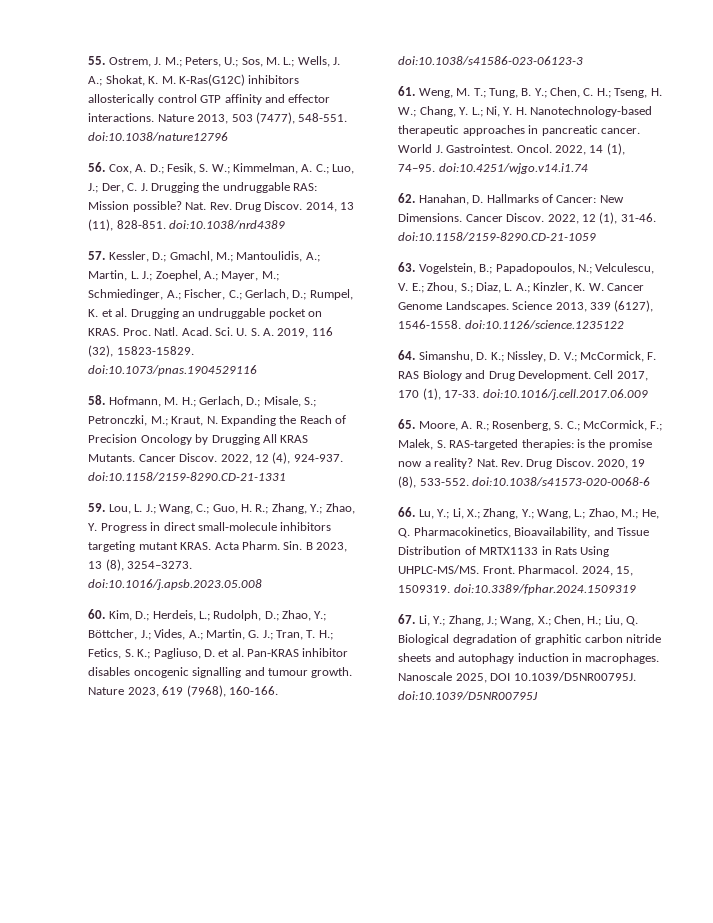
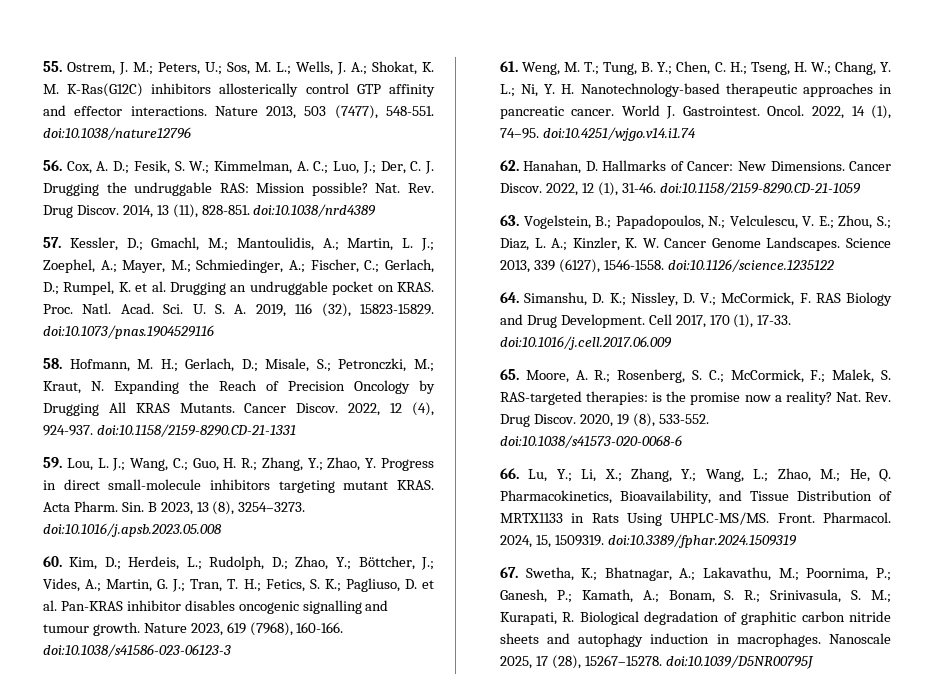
- 67. Li, Y.; Zhang, J.; Wang, X.; Chen, H.; Liu, Q. Biological degradation of graphitic carbon nitride sheets and autophagy induction in macrophages.
+ 67. Swetha, K.; Bhatnagar, A.; Lakavathu, M.; Poornima, P.; Ganesh, P.; Kamath, A.; Bonam, S. R.; Srinivasula, S. M.; Kurapati, R. Biological degradation of graphitic carbon nitride sheets and autophagy induction in macrophages.
- Nanoscale 2025, DOI 10.1039/D5NR00795J. doi:10.1039/D5NR00795J
+ Nanoscale 2025, 17 (28), 15267–15278. doi:10.1039/D5NR00795J

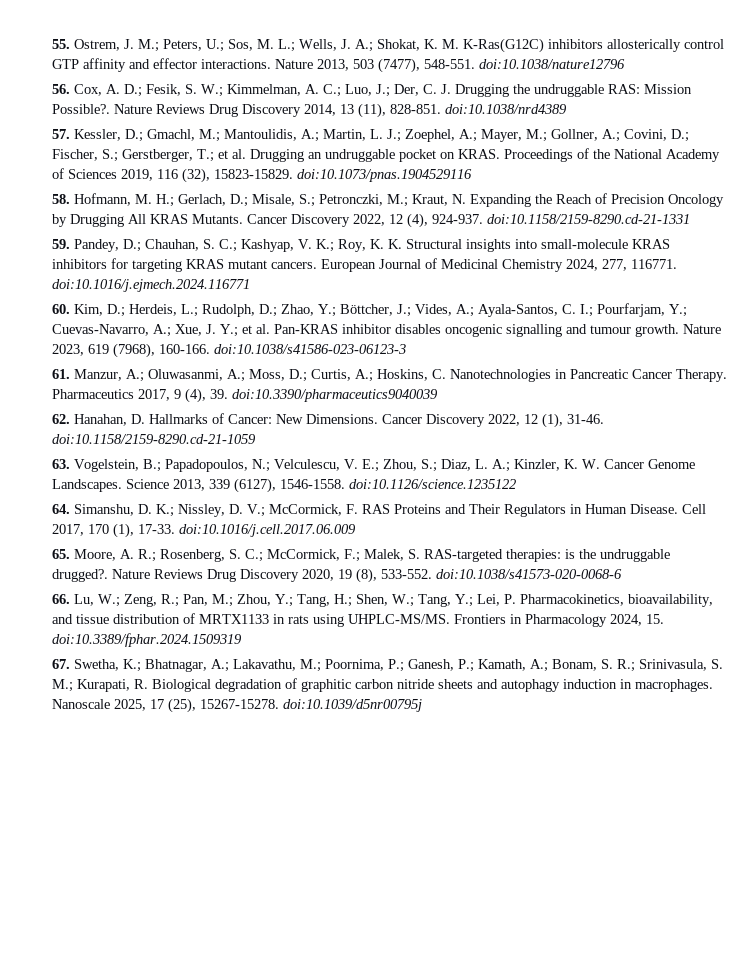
- 56. Cox, A. D.; Fesik, S. W.; Kimmelman, A. C.; Luo, J.; Der, C. J. Drugging the undruggable RAS: Mission possible? Nat. Rev. Drug Discov. 2014, 13 (11), 828-851. doi:10.1038/nrd4389
+ 56. Cox, A. D.; Fesik, S. W.; Kimmelman, A. C.; Luo, J.; Der, C. J. Drugging the undruggable RAS: Mission Possible?. Nature Reviews Drug Discovery 2014, 13 (11), 828-851. doi:10.1038/nrd4389
- 57. Kessler, D.; Gmachl, M.; Mantoulidis, A.; Martin, L. J.; Zoephel, A.; Mayer, M.; Schmiedinger, A.; Fischer, C.; Gerlach, D.; Rumpel, K. et al. Drugging an undruggable pocket on KRAS.
+ 57. Kessler, D.; Gmachl, M.; Mantoulidis, A.; Martin, L. J.; Zoephel, A.; Mayer, M.; Gollner, A.; Covini, D.; Fischer, S.; Gerstberger, T.; et al. Drugging an undruggable pocket on KRAS.
- Proc. Natl. Acad. Sci. U. S. A. 2019, 116 (32), 15823-15829. doi:10.1073/pnas.1904529116
+ Proceedings of the National Academy of Sciences 2019, 116 (32), 15823-15829. doi:10.1073/pnas.1904529116
- Cancer Discov. 2022, 12 (4), 924-937. doi:10.1158/2159-8290.CD-21-1331
+ Cancer Discovery 2022, 12 (4), 924-937. doi:10.1158/2159-8290.cd-21-1331
- 59. Lou, L. J.; Wang, C.; Guo, H. R.; Zhang, Y.; Zhao, Y. Progress in direct small-molecule inhibitors targeting mutant KRAS. Acta Pharm. Sin. B 2023, 13 (8), 3254–3273. doi:10.1016/j.apsb.2023.05.008
+ 59. Pandey, D.; Chauhan, S. C.; Kashyap, V. K.; Roy, K. K. Structural insights into small-molecule KRAS inhibitors for targeting KRAS mutant cancers. European Journal of Medicinal Chemistry 2024, 277, 116771. doi:10.1016/j.ejmech.2024.116771
- 60. Kim, D.; Herdeis, L.; Rudolph, D.; Zhao, Y.; Böttcher, J.; Vides, A.; Martin, G. J.; Tran, T. H.; Fetics, S. K.; Pagliuso, D. et al. Pan-KRAS inhibitor disables oncogenic signalling and tumour growth.
+ 60. Kim, D.; Herdeis, L.; Rudolph, D.; Zhao, Y.; Böttcher, J.; Vides, A.; Ayala-Santos, C. I.; Pourfarjam, Y.; Cuevas-Navarro, A.; Xue, J. Y.; et al. Pan-KRAS inhibitor disables oncogenic signalling and tumour growth.
- 61. Weng, M. T.; Tung, B. Y.; Chen, C. H.; Tseng, H. W.; Chang, Y. L.; Ni, Y. H. Nanotechnology-based therapeutic approaches in pancreatic cancer. World J. Gastrointest. Oncol. 2022, 14 (1), 74–95. doi:10.4251/wjgo.v14.i1.74
+ 61. Manzur, A.; Oluwasanmi, A.; Moss, D.; Curtis, A.; Hoskins, C. Nanotechnologies in Pancreatic Cancer Therapy. Pharmaceutics 2017, 9 (4), 39. doi:10.3390/pharmaceutics9040039
- Cancer Discov. 2022, 12 (1), 31-46. doi:10.1158/2159-8290.CD-21-1059
+ Cancer Discovery 2022, 12 (1), 31-46. doi:10.1158/2159-8290.cd-21-1059
- 64. Simanshu, D. K.; Nissley, D. V.; McCormick, F. RAS Biology and Drug Development.
+ 64. Simanshu, D. K.; Nissley, D. V.; McCormick, F. RAS Proteins and Their Regulators in Human Disease.
- 65. Moore, A. R.; Rosenberg, S. C.; McCormick, F.; Malek, S. RAS-targeted therapies: is the promise now a reality? Nat. Rev. Drug Discov. 2020, 19 (8), 533-552. doi:10.1038/s41573-020-0068-6
+ 65. Moore, A. R.; Rosenberg, S. C.; McCormick, F.; Malek, S. RAS-targeted therapies: is the undruggable drugged?. Nature Reviews Drug Discovery 2020, 19 (8), 533-552. doi:10.1038/s41573-020-0068-6
- 66. Lu, Y.; Li, X.; Zhang, Y.; Wang, L.; Zhao, M.; He, Q. Pharmacokinetics, Bioavailability, and Tissue Distribution of MRTX1133 in Rats Using UHPLC-MS/MS. Front. Pharmacol. 2024, 15, 1509319. doi:10.3389/fphar.2024.1509319
+ 66. Lu, W.; Zeng, R.; Pan, M.; Zhou, Y.; Tang, H.; Shen, W.; Tang, Y.; Lei, P. Pharmacokinetics, bioavailability, and tissue distribution of MRTX1133 in rats using UHPLC-MS/MS. Frontiers in Pharmacology 2024, 15. doi:10.3389/fphar.2024.1509319
- Nanoscale 2025, 17 (28), 15267–15278. doi:10.1039/D5NR00795J
+ Nanoscale 2025, 17 (25), 15267-15278. doi:10.1039/d5nr00795j

